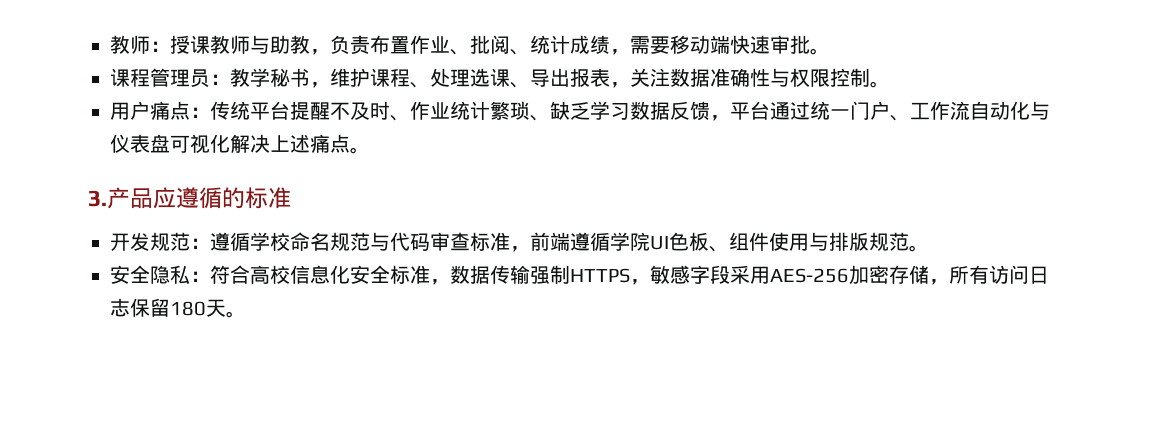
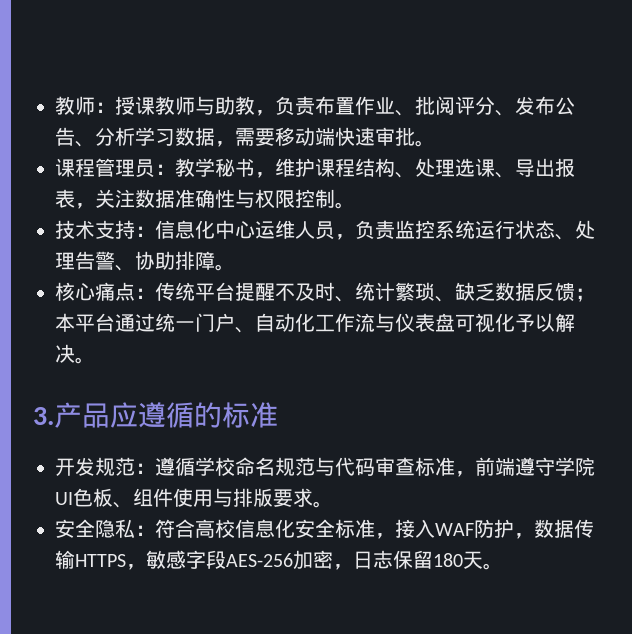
- 教师：授课教师与助教，负责布置作业、批阅、统计成绩，需要移动端快速审批。
+ 教师：授课教师与助教，负责布置作业、批阅评分、发布公告、分析学习数据，需要移动端快速审批。
- 课程管理员：教学秘书，维护课程、处理选课、导出报表，关注数据准确性与权限控制。
+ 课程管理员：教学秘书，维护课程结构、处理选课、导出报表，关注数据准确性与权限控制。
- 用户痛点：传统平台提醒不及时、作业统计繁琐、缺乏学习数据反馈，平台通过统一门户、工作流自动化与仪表盘可视化解决上述痛点。
+ 技术支持：信息化中心运维人员，负责监控系统运行状态、处理告警、协助排障。
+ 核心痛点：传统平台提醒不及时、统计繁琐、缺乏数据反馈；本平台通过统一门户、自动化工作流与仪表盘可视化予以解决。
- 开发规范：遵循学校命名规范与代码审查标准，前端遵循学院UI色板、组件使用与排版规范。
+ 开发规范：遵循学校命名规范与代码审查标准，前端遵守学院UI色板、组件使用与排版要求。
- 安全隐私：符合高校信息化安全标准，数据传输强制HTTPS，敏感字段采用AES-256加密存储，所有访问日志保留180天。
+ 安全隐私：符合高校信息化安全标准，接入WAF防护，数据传输HTTPS，敏感字段AES-256加密，日志保留180天。

